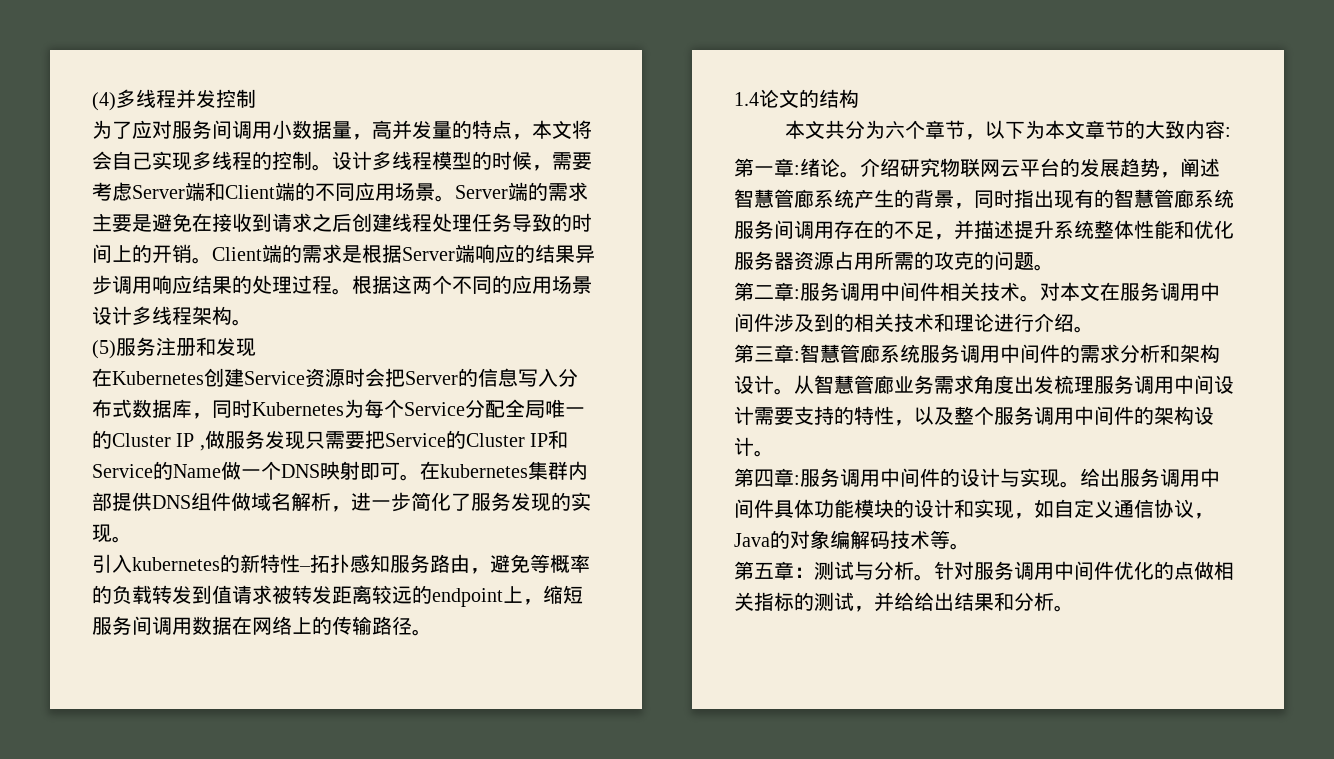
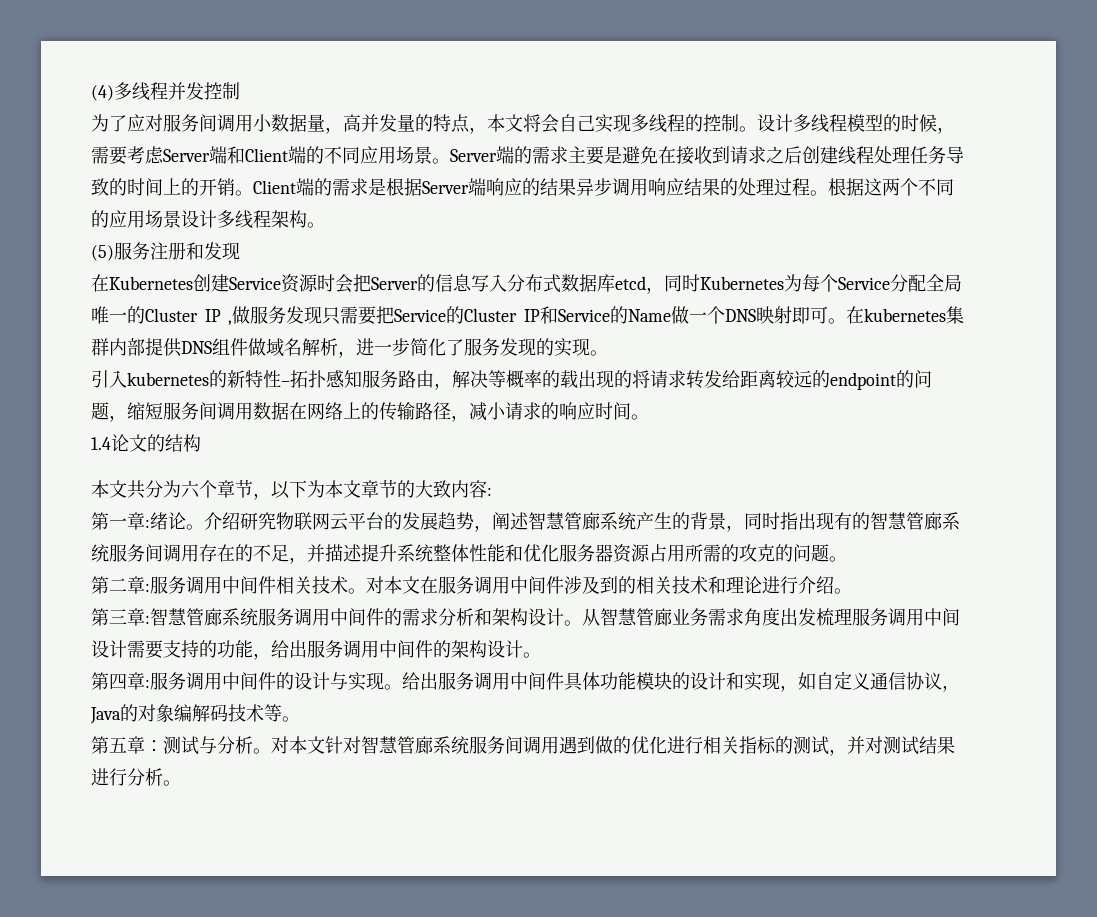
- 在Kubernetes创建Service资源时会把Server的信息写入分布式数据库，同时Kubernetes为每个Service分配全局唯一的Cluster IP ,做服务发现只需要把Service的Cluster IP和Service的Name做一个DNS映射即可。
+ 在Kubernetes创建Service资源时会把Server的信息写入分布式数据库etcd，同时Kubernetes为每个Service分配全局唯一的Cluster IP ,做服务发现只需要把Service的Cluster IP和Service的Name做一个DNS映射即可。
- 引入kubernetes的新特性–拓扑感知服务路由，避免等概率的负载转发到值请求被转发距离较远的endpoint上，缩短服务间调用数据在网络上的传输路径。
+ 引入kubernetes的新特性–拓扑感知服务路由，解决等概率的载出现的将请求转发给距离较远的endpoint的问题，缩短服务间调用数据在网络上的传输路径，减小请求的响应时间。
- 从智慧管廊业务需求角度出发梳理服务调用中间设计需要支持的特性，以及整个服务调用中间件的架构设计。
+ 从智慧管廊业务需求角度出发梳理服务调用中间设计需要支持的功能，给出服务调用中间件的架构设计。
- 针对服务调用中间件优化的点做相关指标的测试，并给给出结果和分析。
+ 对本文针对智慧管廊系统服务间调用遇到做的优化进行相关指标的测试，并对测试结果进行分析。

